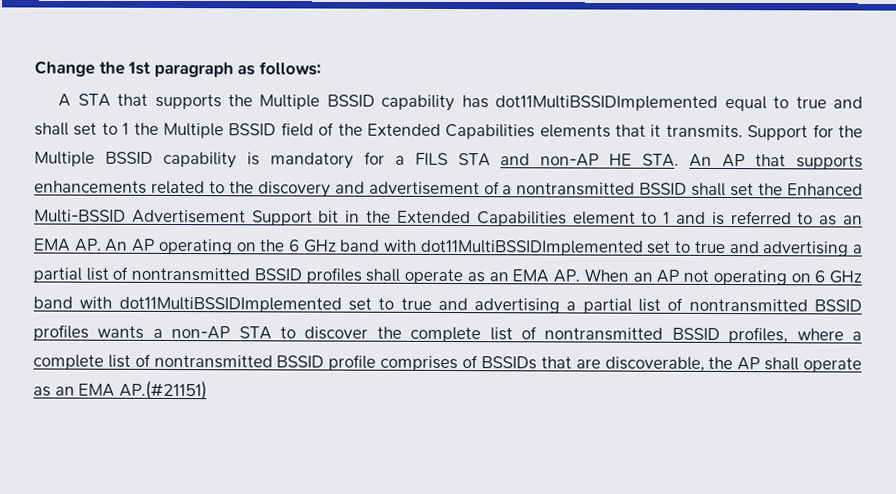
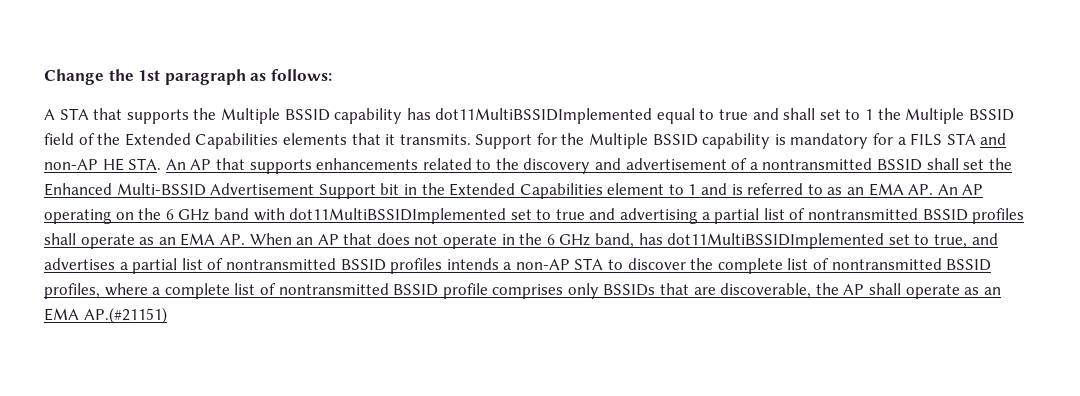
- Support for the Multiple BSSID capability is mandatory for a FILS STA and non-AP HE STA. An AP that supports enhancements related to the discovery and advertisement of a nontransmitted BSSID shall set the Enhanced Multi-BSSID Advertisement Support bit in the Extended Capabilities element to 1 and is referred to as an EMA AP. An AP operating on the 6 GHz band with dot11MultiBSSIDImplemented set to true and advertising a partial list of nontransmitted BSSID profiles shall operate as an EMA AP. When an AP not operating on 6 GHz band with dot11MultiBSSIDImplemented set to true and advertising a partial list of nontransmitted BSSID profiles wants a non-AP STA to discover the complete list of nontransmitted BSSID profiles, where a complete list of nontransmitted BSSID profile comprises of BSSIDs that are discoverable, the AP shall operate as an EMA AP.(#21151)
+ Support for the Multiple BSSID capability is mandatory for a FILS STA and non-AP HE STA. An AP that supports enhancements related to the discovery and advertisement of a nontransmitted BSSID shall set the Enhanced Multi-BSSID Advertisement Support bit in the Extended Capabilities element to 1 and is referred to as an EMA AP. An AP operating on the 6 GHz band with dot11MultiBSSIDImplemented set to true and advertising a partial list of nontransmitted BSSID profiles shall operate as an EMA AP. When an AP that does not operate in the 6 GHz band, has dot11MultiBSSIDImplemented set to true, and advertises a partial list of nontransmitted BSSID profiles intends a non-AP STA to discover the complete list of nontransmitted BSSID profiles, where a complete list of nontransmitted BSSID profile comprises only BSSIDs that are discoverable, the AP shall operate as an EMA AP.(#21151)

